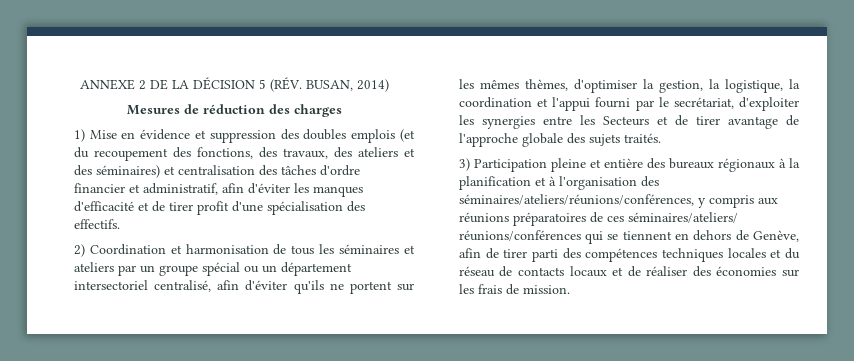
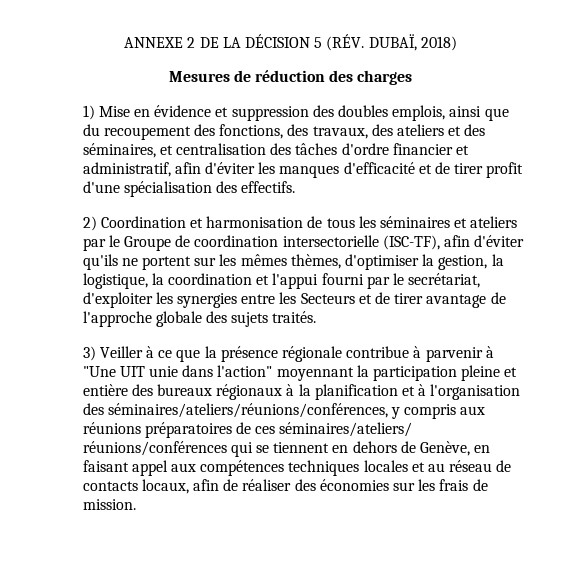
- ANNEXE 2 DE LA DÉCISION 5 (RÉV. BUSAN, 2014)
+ ANNEXE 2 DE LA DÉCISION 5 (RÉV. DUBAÏ, 2018)
- 1) Mise en évidence et suppression des doubles emplois (et du recoupement des fonctions, des travaux, des ateliers et des séminaires) et centralisation des tâches d'ordre financier et administratif, afin d'éviter les manques d'efficacité et de tirer profit d'une spécialisation des effectifs.
+ 1) Mise en évidence et suppression des doubles emplois, ainsi que du recoupement des fonctions, des travaux, des ateliers et des séminaires, et centralisation des tâches d'ordre financier et administratif, afin d'éviter les manques d'efficacité et de tirer profit d'une spécialisation des effectifs.
- 2) Coordination et harmonisation de tous les séminaires et ateliers par un groupe spécial ou un département intersectoriel centralisé, afin d'éviter qu'ils ne portent sur les mêmes thèmes, d'optimiser la gestion, la logistique, la coordination et l'appui fourni par le secrétariat, d'exploiter les synergies entre les Secteurs et de tirer avantage de l'approche globale des sujets traités.
+ 2) Coordination et harmonisation de tous les séminaires et ateliers par le Groupe de coordination intersectorielle (ISC-TF), afin d'éviter qu'ils ne portent sur les mêmes thèmes, d'optimiser la gestion, la logistique, la coordination et l'appui fourni par le secrétariat, d'exploiter les synergies entre les Secteurs et de tirer avantage de l'approche globale des sujets traités.
- 3) Participation pleine et entière des bureaux régionaux à la planification et à l'organisation des séminaires/ateliers/réunions/conférences, y compris aux réunions préparatoires de ces séminaires/ateliers/ réunions/conférences qui se tiennent en dehors de Genève, afin de tirer parti des compétences techniques locales et du réseau de contacts locaux et de réaliser des économies sur les frais de mission.
+ 3) Veiller à ce que la présence régionale contribue à parvenir à "Une UIT unie dans l'action" moyennant la participation pleine et entière des bureaux régionaux à la planification et à l'organisation des séminaires/ateliers/réunions/conférences, y compris aux réunions préparatoires de ces séminaires/ateliers/ réunions/conférences qui se tiennent en dehors de Genève, en faisant appel aux compétences techniques locales et au réseau de contacts locaux, afin de réaliser des économies sur les frais de mission.

